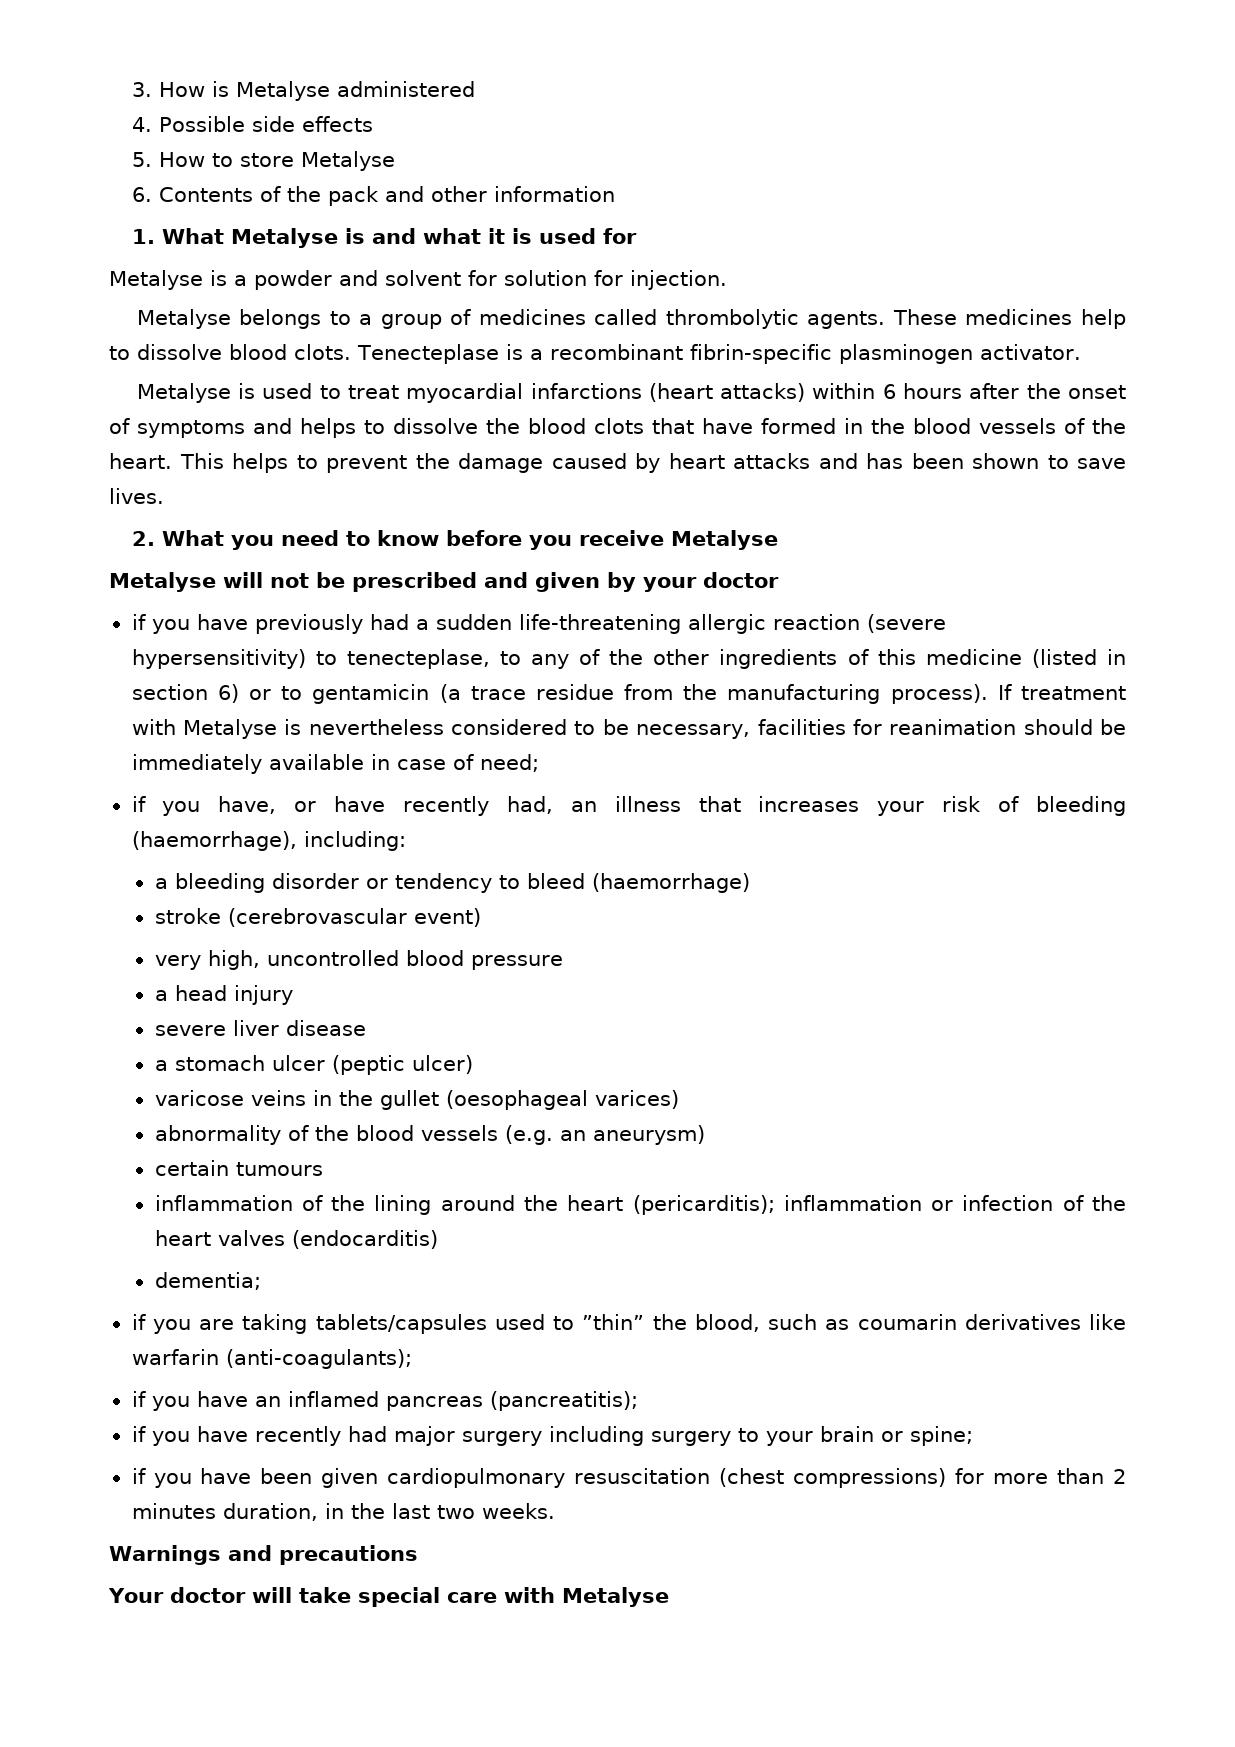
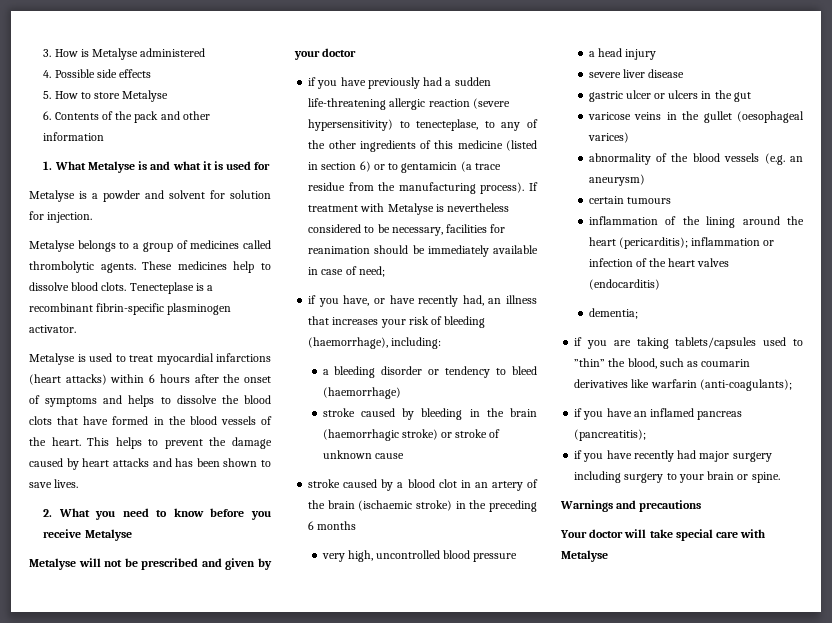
- stroke (cerebrovascular event)
+ stroke caused by bleeding in the brain (haemorrhagic stroke) or stroke of unknown cause
+ stroke caused by a blood clot in an artery of the brain (ischaemic stroke) in the preceding 6 months
- a stomach ulcer (peptic ulcer)
+ gastric ulcer or ulcers in the gut
- if you have recently had major surgery including surgery to your brain or spine;
- if you have been given cardiopulmonary resuscitation (chest compressions) for more than 2 minutes duration, in the last two weeks.
+ if you have recently had major surgery including surgery to your brain or spine.

